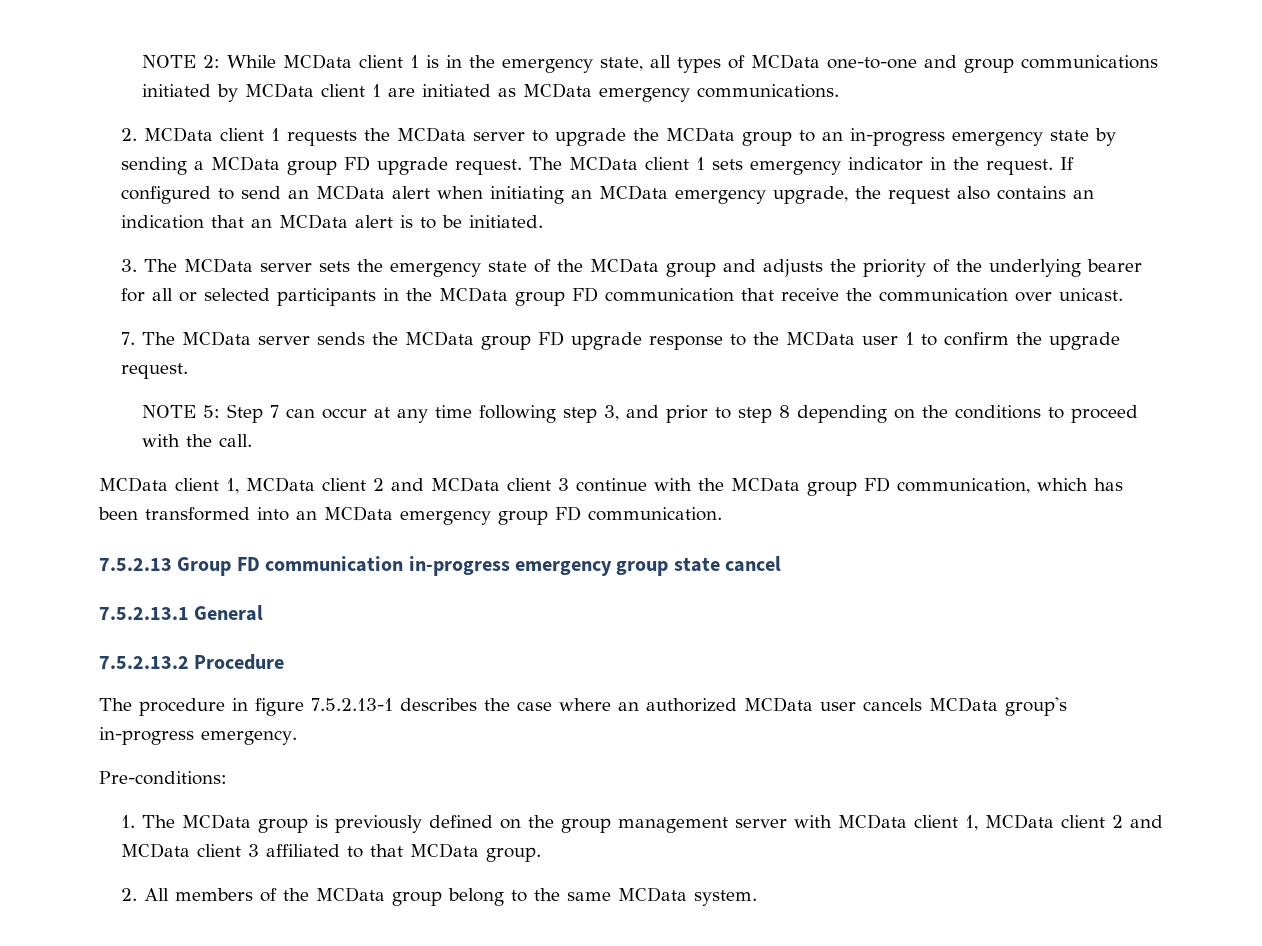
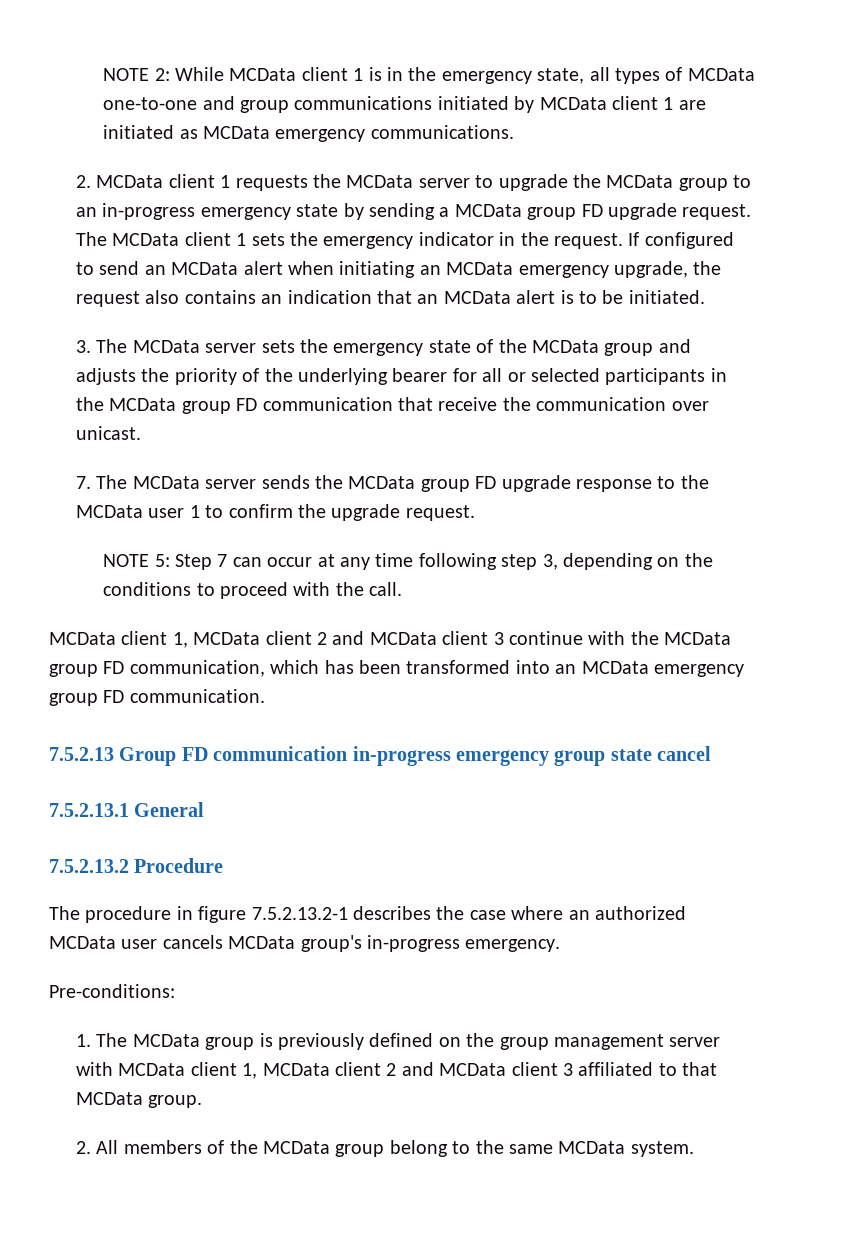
- The MCData client 1 sets emergency indicator in the request.
+ The MCData client 1 sets the emergency indicator in the request.
- NOTE 5: Step 7 can occur at any time following step 3, and prior to step 8 depending on the conditions to proceed with the call.
+ NOTE 5: Step 7 can occur at any time following step 3, depending on the conditions to proceed with the call.
- The procedure in figure 7.5.2.13-1 describes the case where an authorized MCData user cancels MCData group's in-progress emergency.
+ The procedure in figure 7.5.2.13.2-1 describes the case where an authorized MCData user cancels MCData group's in-progress emergency.

